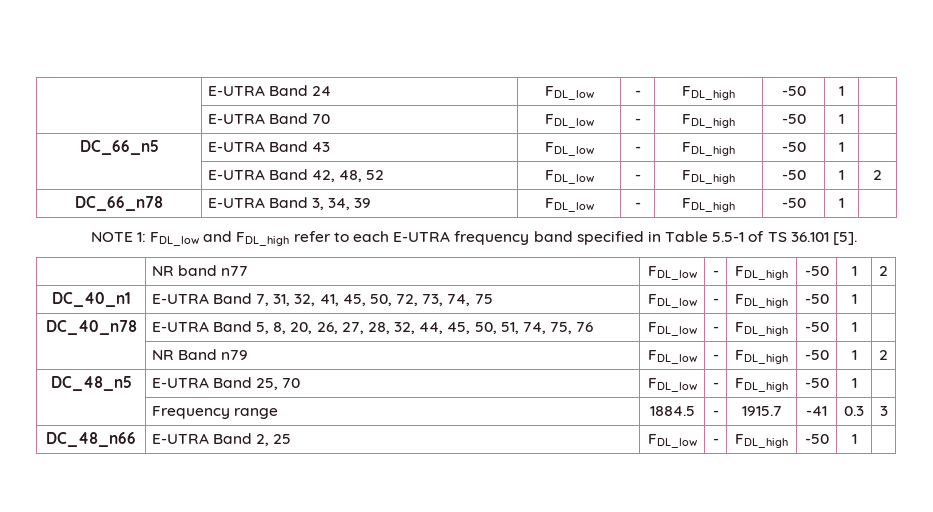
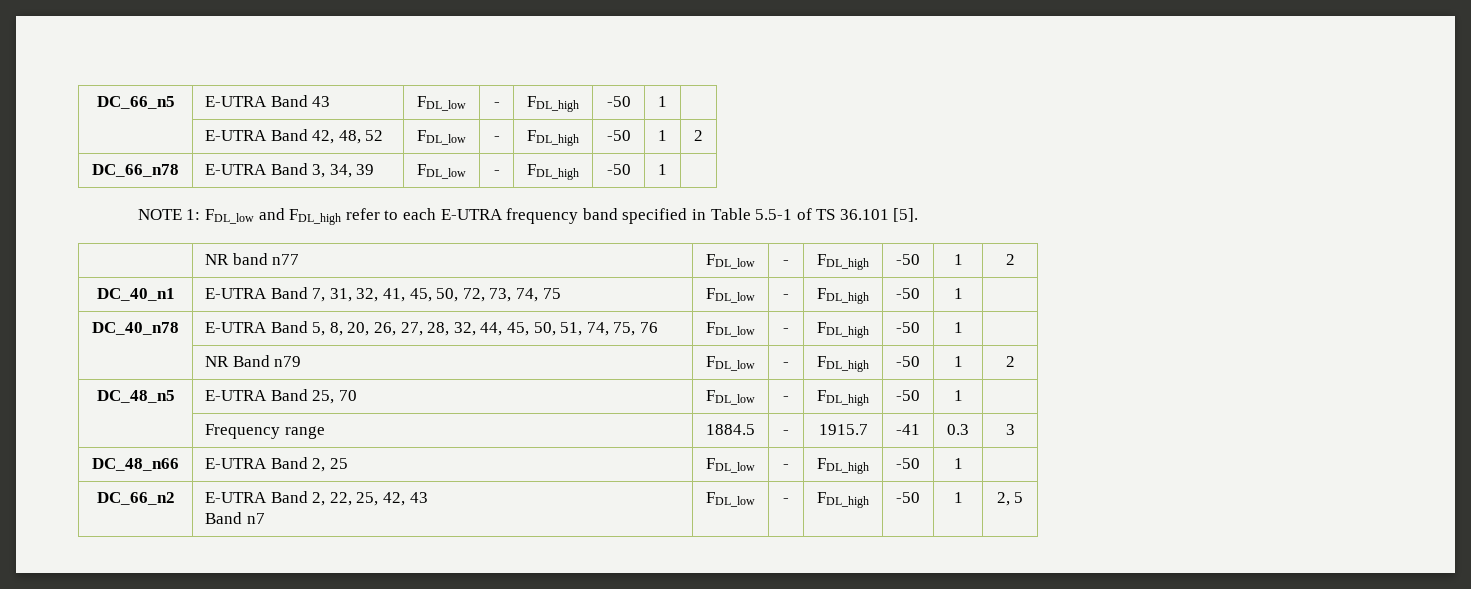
- | E-UTRA Band 24 | FDL_low | - | FDL_high | -50 | 1 |
- | E-UTRA Band 70 | FDL_low | - | FDL_high | -50 | 1 |
+ DC_66_n2 | E-UTRA Band 2, 22, 25, 42, 43
+ Band n7 | FDL_low | - | FDL_high | -50 | 1 | 2, 5

